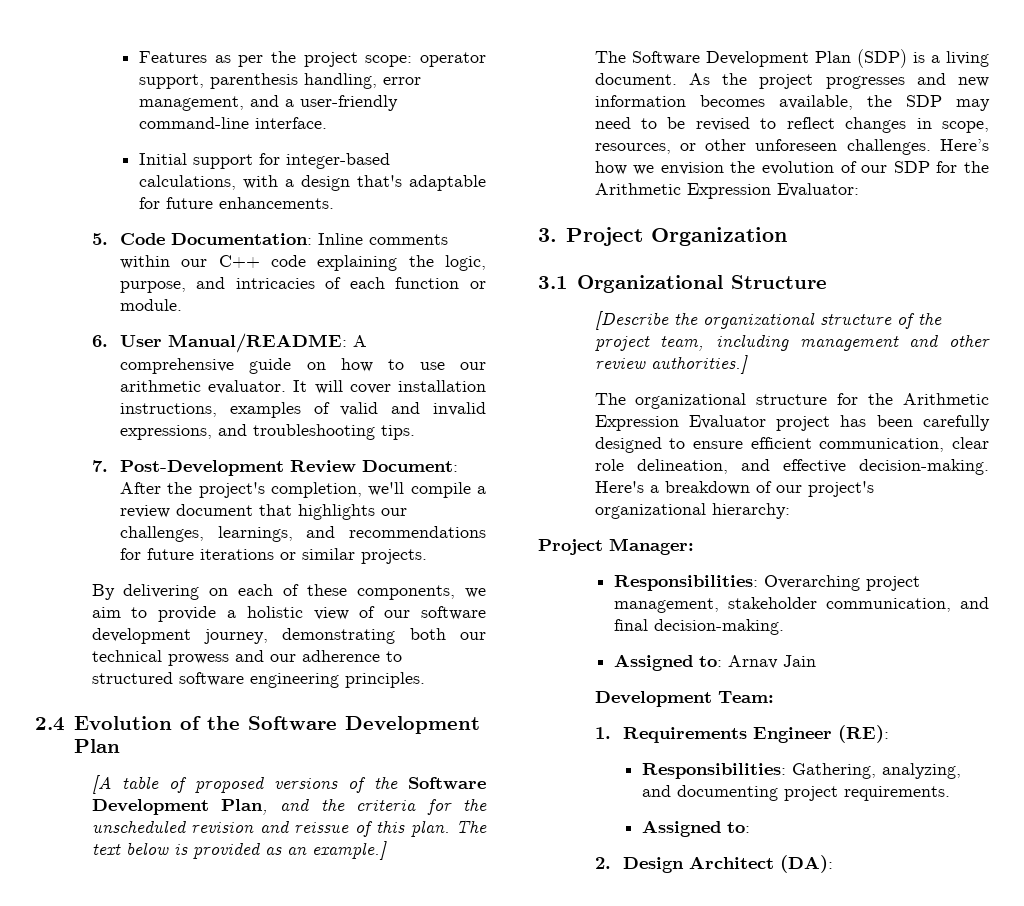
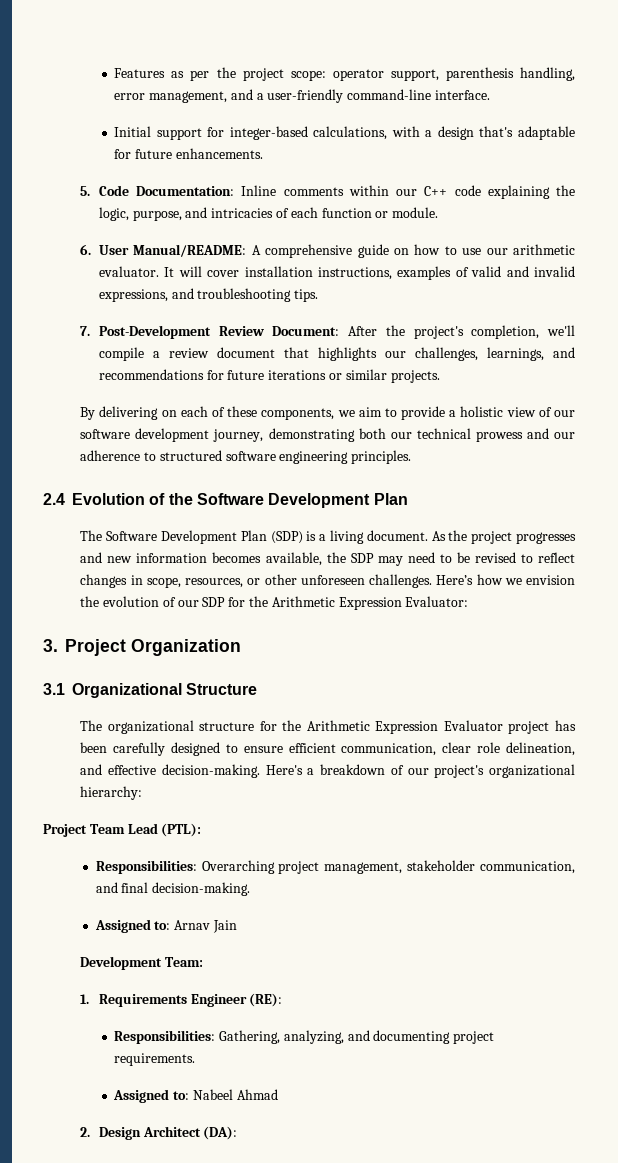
- [A table of proposed versions of the Software Development Plan, and the criteria for the unscheduled revision and reissue of this plan. The text below is provided as an example.]
- [Describe the organizational structure of the project team, including management and other review authorities.]
- Project Manager:
+ Project Team Lead (PTL):
  Responsibilities: Gathering, analyzing, and documenting project requirements.
- Assigned to:
+ Assigned to: Nabeel Ahmad

